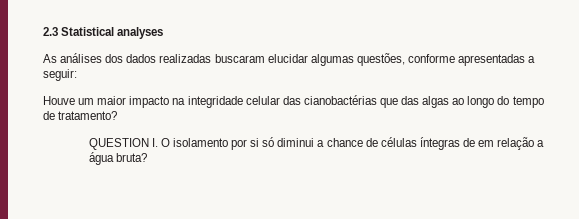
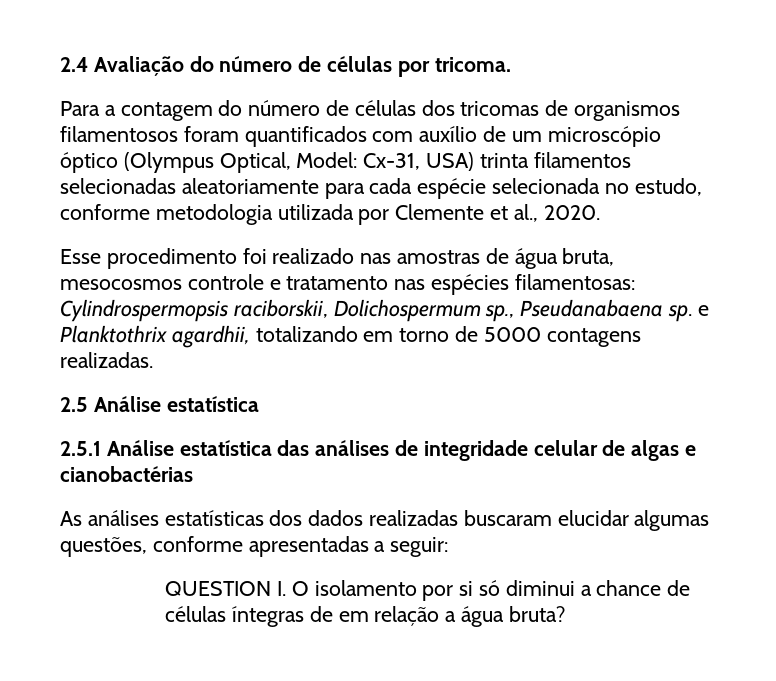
- 2.3 Statistical analyses
+ 2.4 Avaliação do número de células por tricoma.
+ Para a contagem do número de células dos tricomas de organismos filamentosos foram quantificados com auxílio de um microscópio óptico (Olympus Optical, Model: Cx-31, USA) trinta filamentos selecionadas aleatoriamente para cada espécie selecionada no estudo, conforme metodologia utilizada por Clemente et al., 2020.
+ Esse procedimento foi realizado nas amostras de água bruta, mesocosmos controle e tratamento nas espécies filamentosas: Cylindrospermopsis raciborskii, Dolichospermum sp., Pseudanabaena sp. e Planktothrix agardhii, totalizando em torno de 5000 contagens realizadas.
+ 2.5 Análise estatística
+ 2.5.1 Análise estatística das análises de integridade celular de algas e cianobactérias
- As análises dos dados realizadas buscaram elucidar algumas questões, conforme apresentadas a seguir:
+ As análises estatísticas dos dados realizadas buscaram elucidar algumas questões, conforme apresentadas a seguir:
- Houve um maior impacto na integridade celular das cianobactérias que das algas ao longo do tempo de tratamento?

